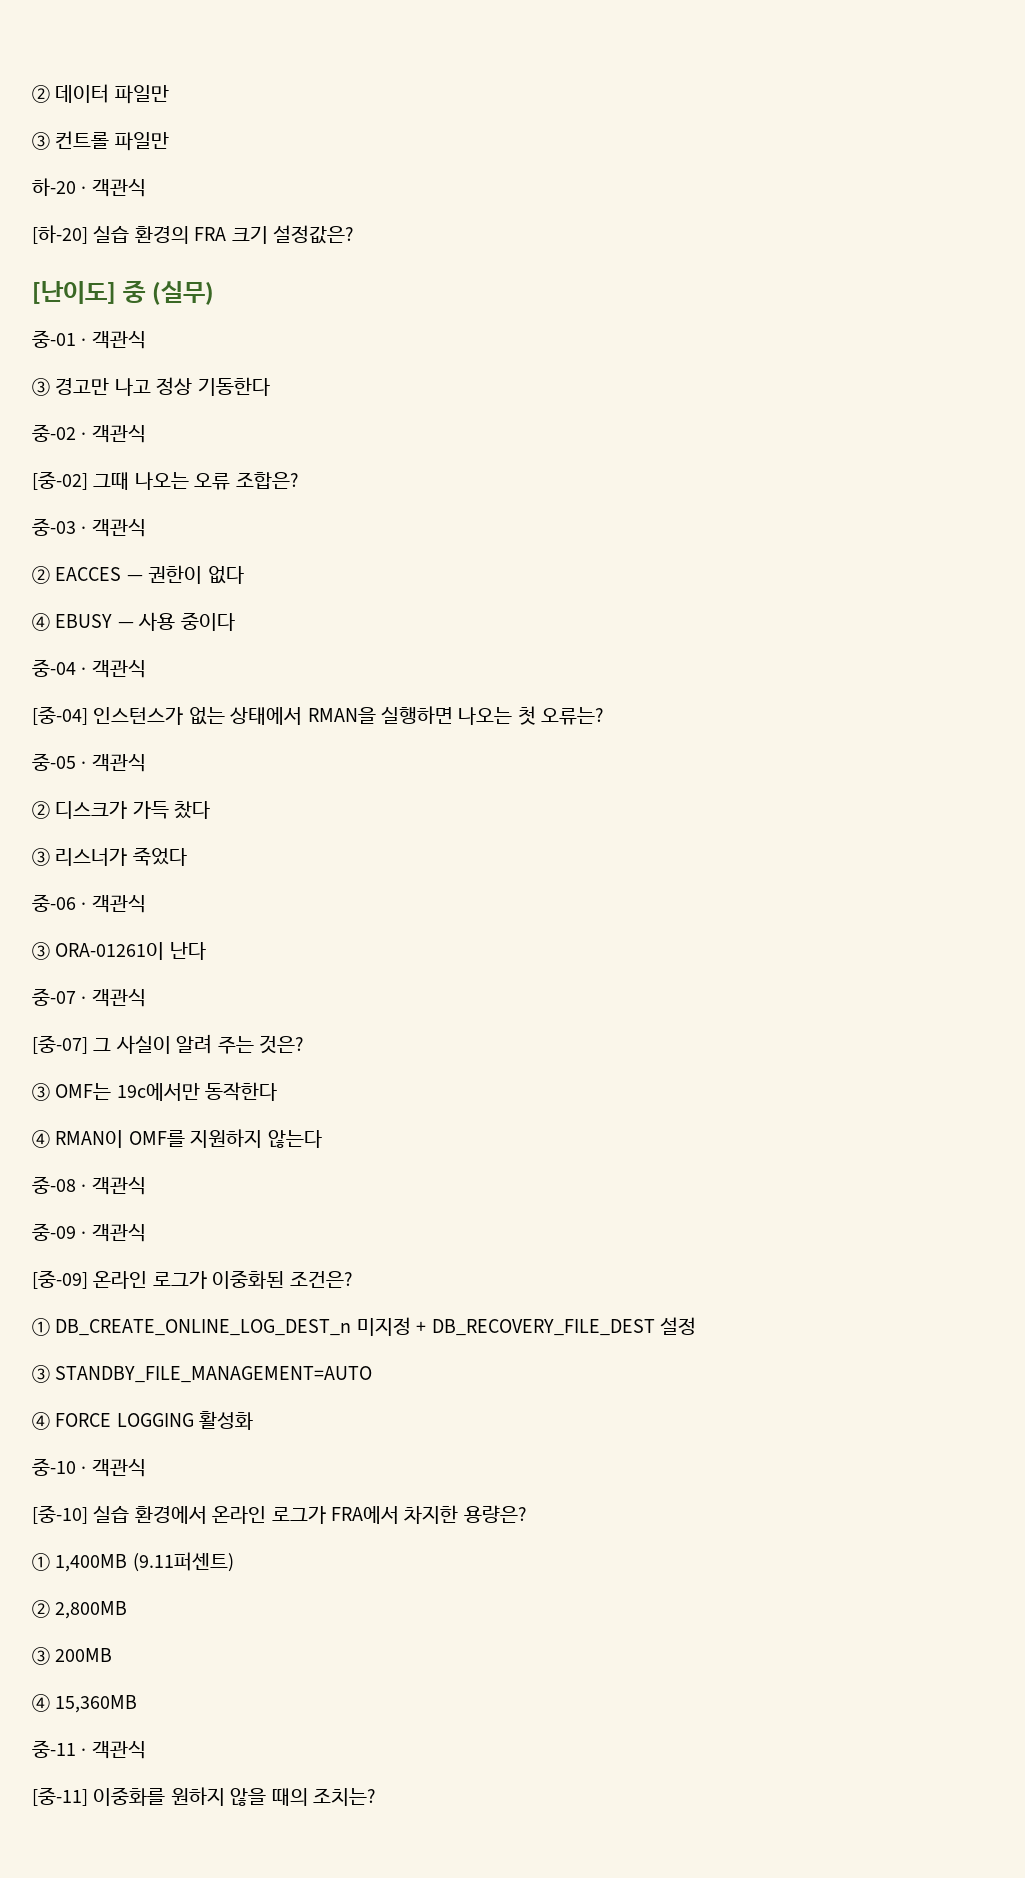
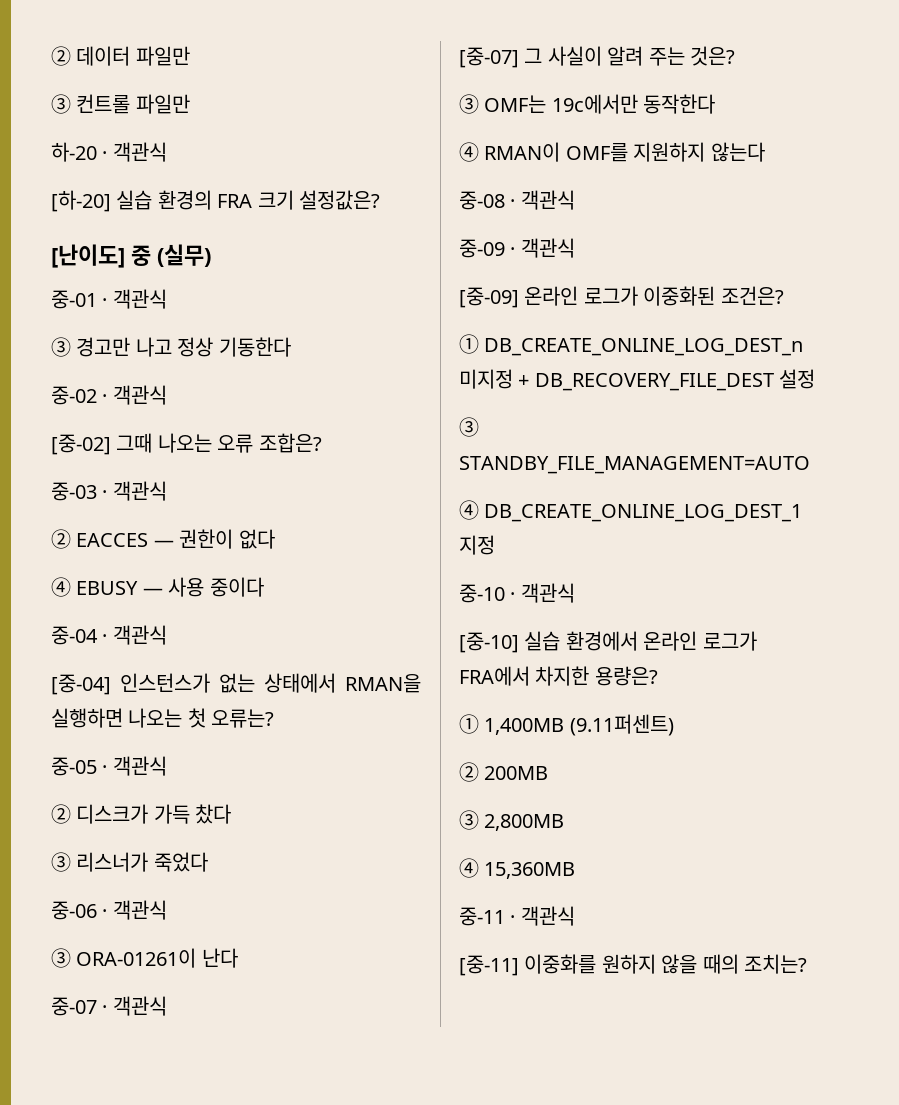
- ④ FORCE LOGGING 활성화
+ ④ DB_CREATE_ONLINE_LOG_DEST_1 지정
- ② 2,800MB
- ③ 200MB
+ ② 200MB
+ ③ 2,800MB

